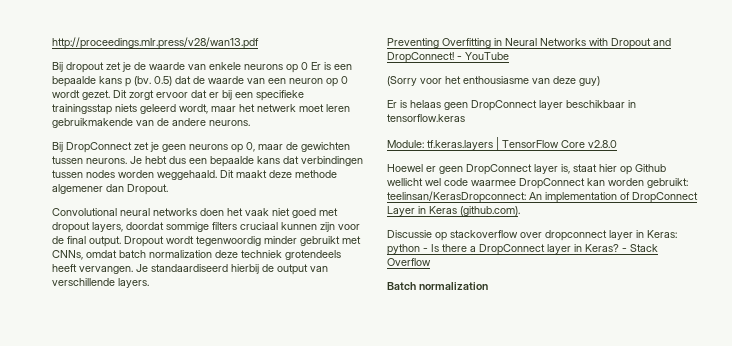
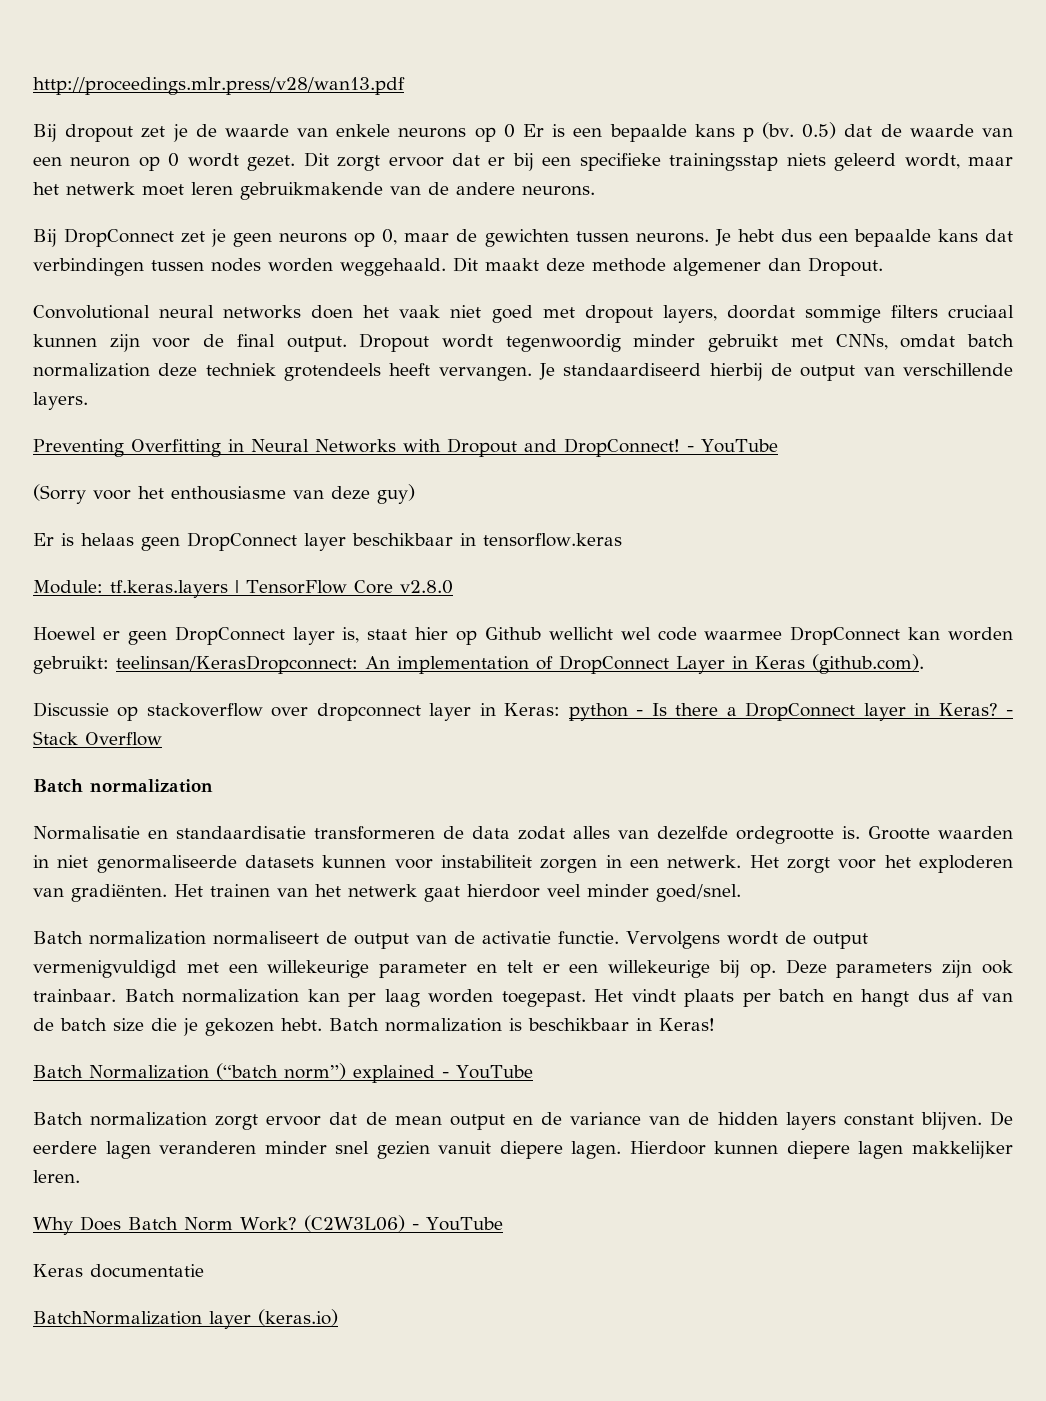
+ Normalisatie en standaardisatie transformeren de data zodat alles van dezelfde ordegrootte is. Grootte waarden in niet genormaliseerde datasets kunnen voor instabiliteit zorgen in een netwerk. Het zorgt voor het exploderen van gradiënten. Het trainen van het netwerk gaat hierdoor veel minder goed/snel.
+ Batch normalization normaliseert de output van de activatie functie. Vervolgens wordt de output vermenigvuldigd met een willekeurige parameter en telt er een willekeurige bij op. Deze parameters zijn ook trainbaar. Batch normalization kan per laag worden toegepast. Het vindt plaats per batch en hangt dus af van de batch size die je gekozen hebt. Batch normalization is beschikbaar in Keras!
+ Batch Normalization (“batch norm”) explained - YouTube
+ Batch normalization zorgt ervoor dat de mean output en de variance van de hidden layers constant blijven. De eerdere lagen veranderen minder snel gezien vanuit diepere lagen. Hierdoor kunnen diepere lagen makkelijker leren.
+ Why Does Batch Norm Work? (C2W3L06) - YouTube
+ Keras documentatie
+ BatchNormalization layer (keras.io)

